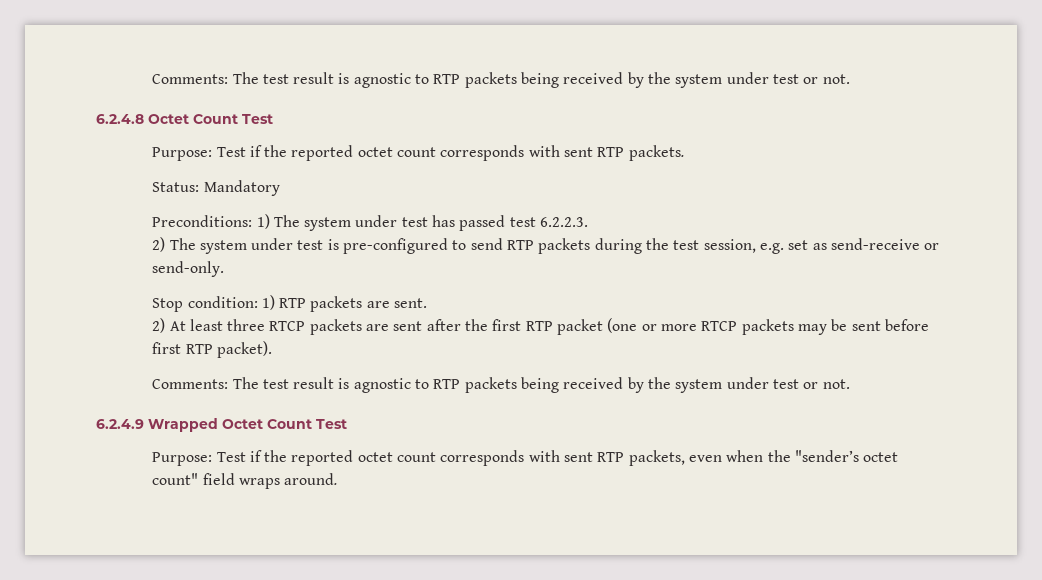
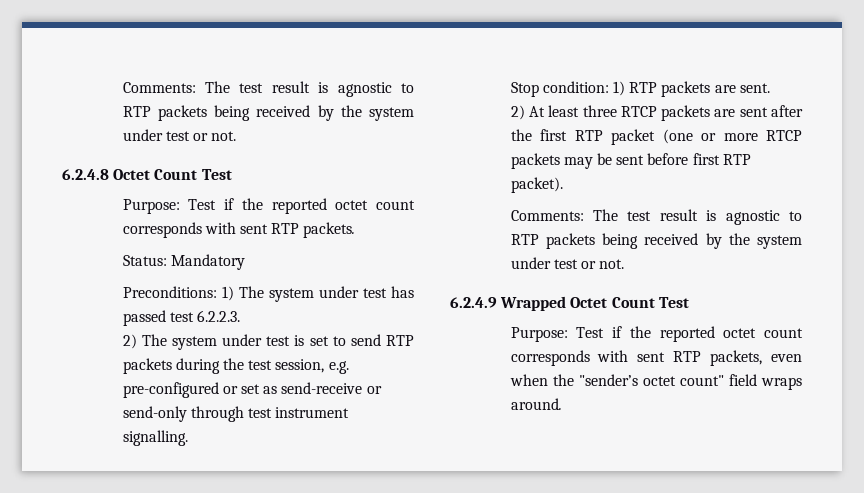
- 2) The system under test is pre-configured to send RTP packets during the test session, e.g. set as send-receive or send-only.
+ 2) The system under test is set to send RTP packets during the test session, e.g. pre-configured or set as send-receive or send-only through test instrument signalling.

